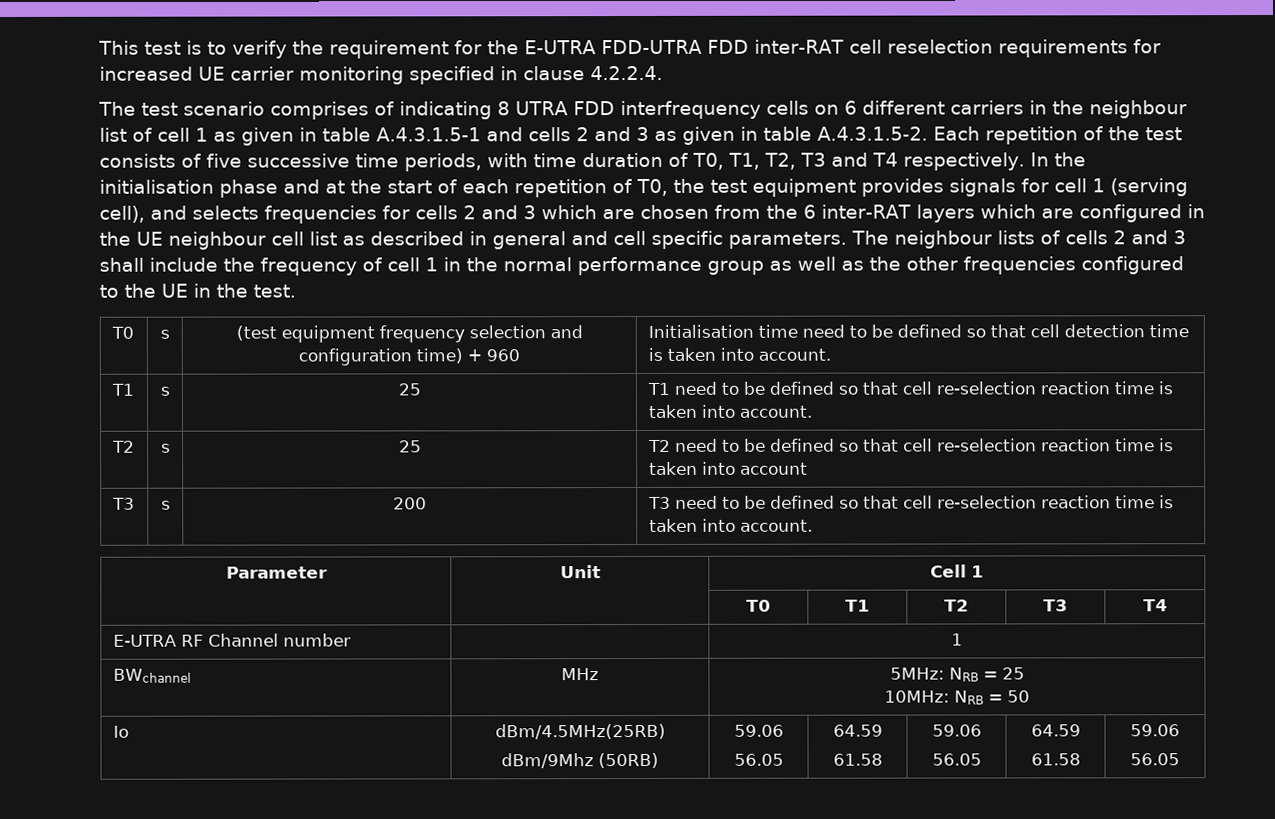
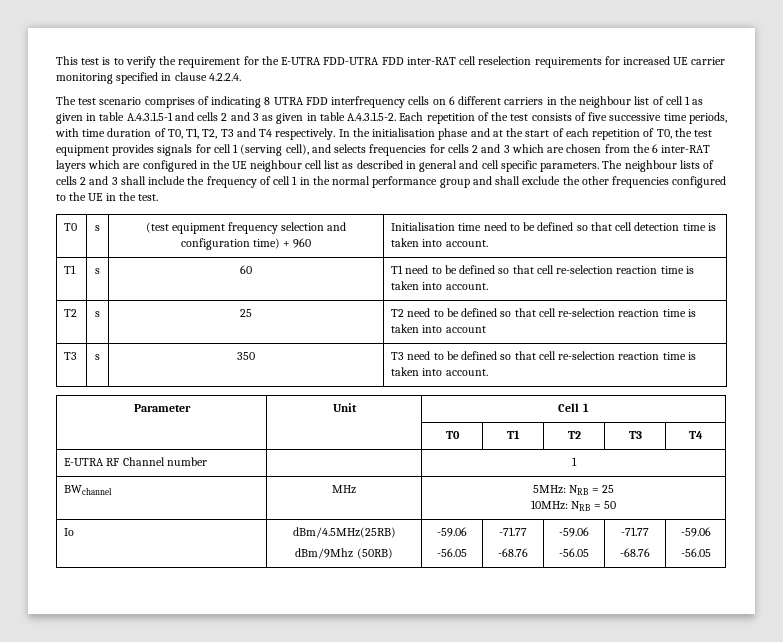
- The neighbour lists of cells 2 and 3 shall include the frequency of cell 1 in the normal performance group as well as the other frequencies configured to the UE in the test.
+ The neighbour lists of cells 2 and 3 shall include the frequency of cell 1 in the normal performance group and shall exclude the other frequencies configured to the UE in the test.
- T1 | s | 25 | T1 need to be defined so that cell re-selection reaction time is taken into account.
+ T1 | s | 60 | T1 need to be defined so that cell re-selection reaction time is taken into account.
- T3 | s | 200 | T3 need to be defined so that cell re-selection reaction time is taken into account.
+ T3 | s | 350 | T3 need to be defined so that cell re-selection reaction time is taken into account.
  Io | dBm/4.5MHz(25RB)
- dBm/9Mhz (50RB) | 59.06
- 56.05 | 64.59
- 61.58 | 59.06
- 56.05 | 64.59
- 61.58 | 59.06
- 56.05
+ dBm/9Mhz (50RB) | -59.06
+ -56.05 | -71.77
+ -68.76 | -59.06
+ -56.05 | -71.77
+ -68.76 | -59.06
+ -56.05

